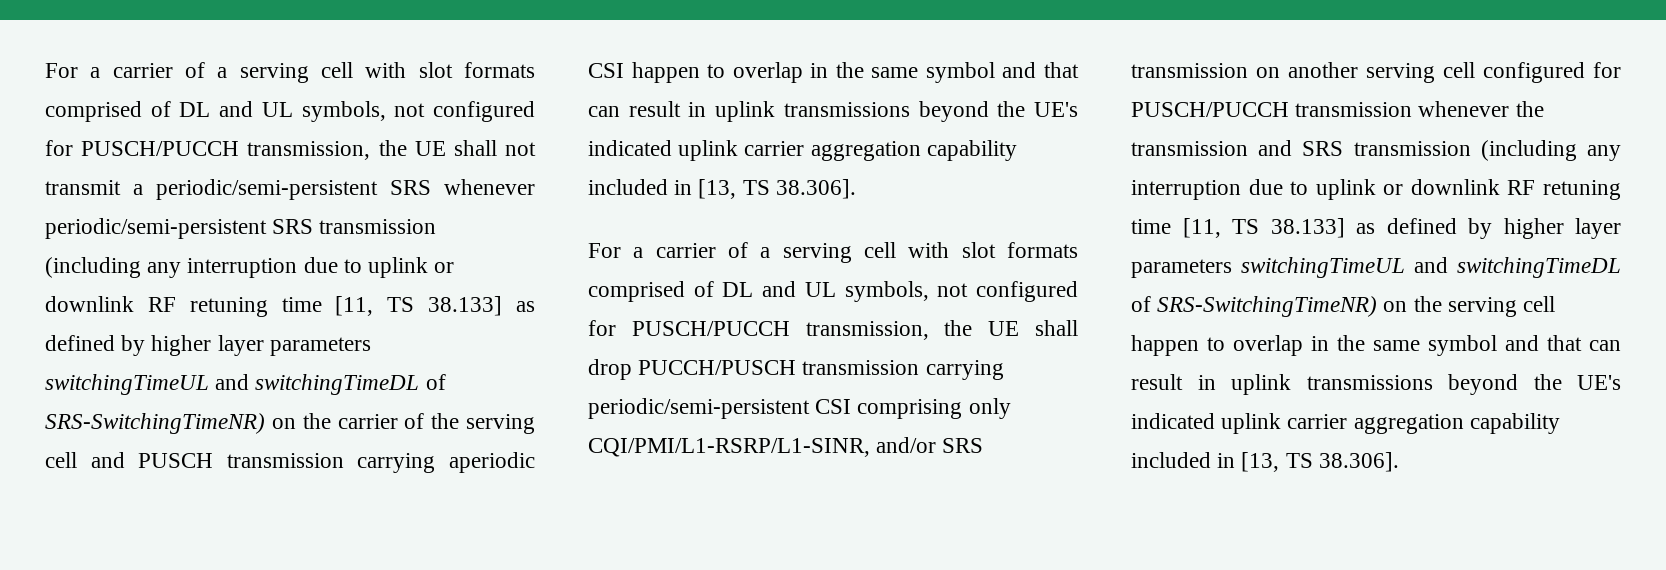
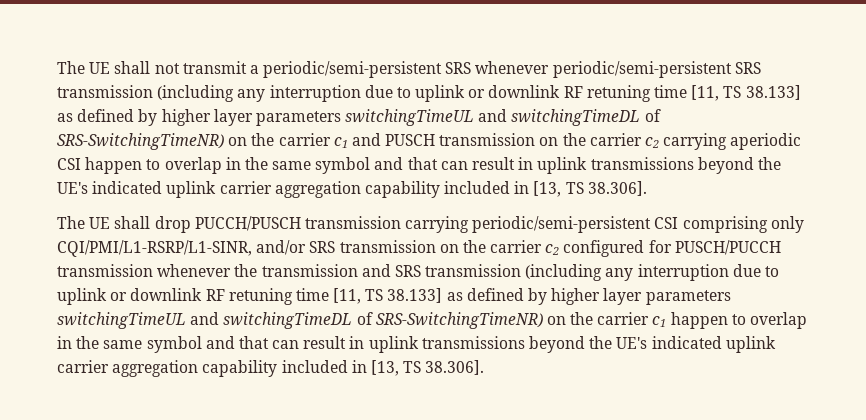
- For a carrier of a serving cell with slot formats comprised of DL and UL symbols, not configured for PUSCH/PUCCH transmission, the UE shall not transmit a periodic/semi-persistent SRS whenever periodic/semi-persistent SRS transmission (including any interruption due to uplink or downlink RF retuning time [11, TS 38.133] as defined by higher layer parameters switchingTimeUL and switchingTimeDL of SRS-SwitchingTimeNR) on the carrier of the serving cell and PUSCH transmission carrying aperiodic CSI happen to overlap in the same symbol and that can result in uplink transmissions beyond the UE's indicated uplink carrier aggregation capability included in [13, TS 38.306].
+ The UE shall not transmit a periodic/semi-persistent SRS whenever periodic/semi-persistent SRS transmission (including any interruption due to uplink or downlink RF retuning time [11, TS 38.133] as defined by higher layer parameters switchingTimeUL and switchingTimeDL of SRS-SwitchingTimeNR) on the carrier c1 and PUSCH transmission on the carrier c2 carrying aperiodic CSI happen to overlap in the same symbol and that can result in uplink transmissions beyond the UE's indicated uplink carrier aggregation capability included in [13, TS 38.306].
- For a carrier of a serving cell with slot formats comprised of DL and UL symbols, not configured for PUSCH/PUCCH transmission, the UE shall drop PUCCH/PUSCH transmission carrying periodic/semi-persistent CSI comprising only CQI/PMI/L1-RSRP/L1-SINR, and/or SRS transmission on another serving cell configured for PUSCH/PUCCH transmission whenever the transmission and SRS transmission (including any interruption due to uplink or downlink RF retuning time [11, TS 38.133] as defined by higher layer parameters switchingTimeUL and switchingTimeDL of SRS-SwitchingTimeNR) on the serving cell happen to overlap in the same symbol and that can result in uplink transmissions beyond the UE's indicated uplink carrier aggregation capability included in [13, TS 38.306].
+ The UE shall drop PUCCH/PUSCH transmission carrying periodic/semi-persistent CSI comprising only CQI/PMI/L1-RSRP/L1-SINR, and/or SRS transmission on the carrier c2 configured for PUSCH/PUCCH transmission whenever the transmission and SRS transmission (including any interruption due to uplink or downlink RF retuning time [11, TS 38.133] as defined by higher layer parameters switchingTimeUL and switchingTimeDL of SRS-SwitchingTimeNR) on the carrier c1 happen to overlap in the same symbol and that can result in uplink transmissions beyond the UE's indicated uplink carrier aggregation capability included in [13, TS 38.306].

